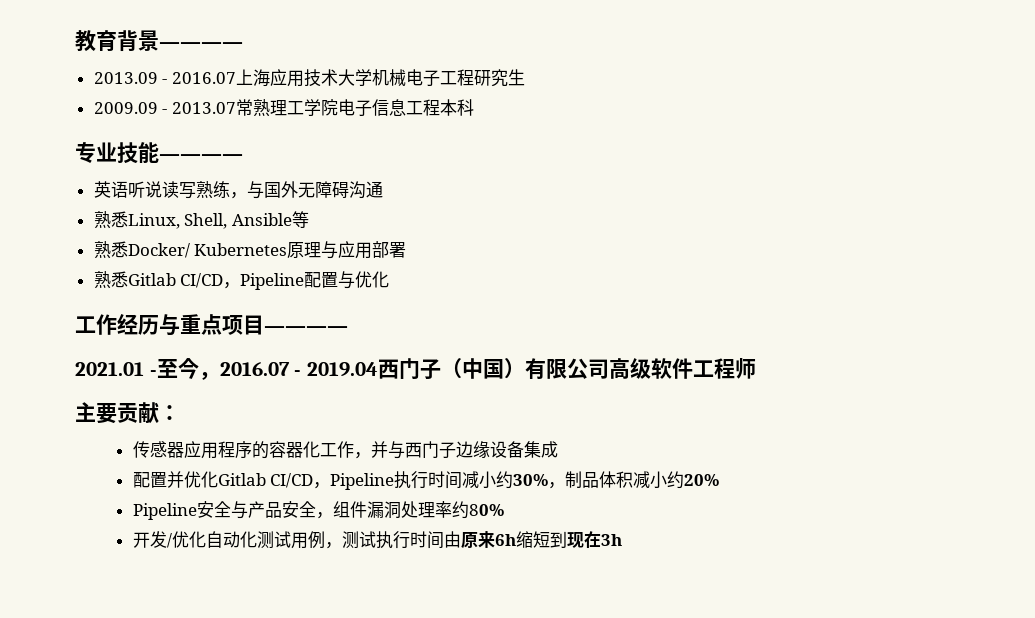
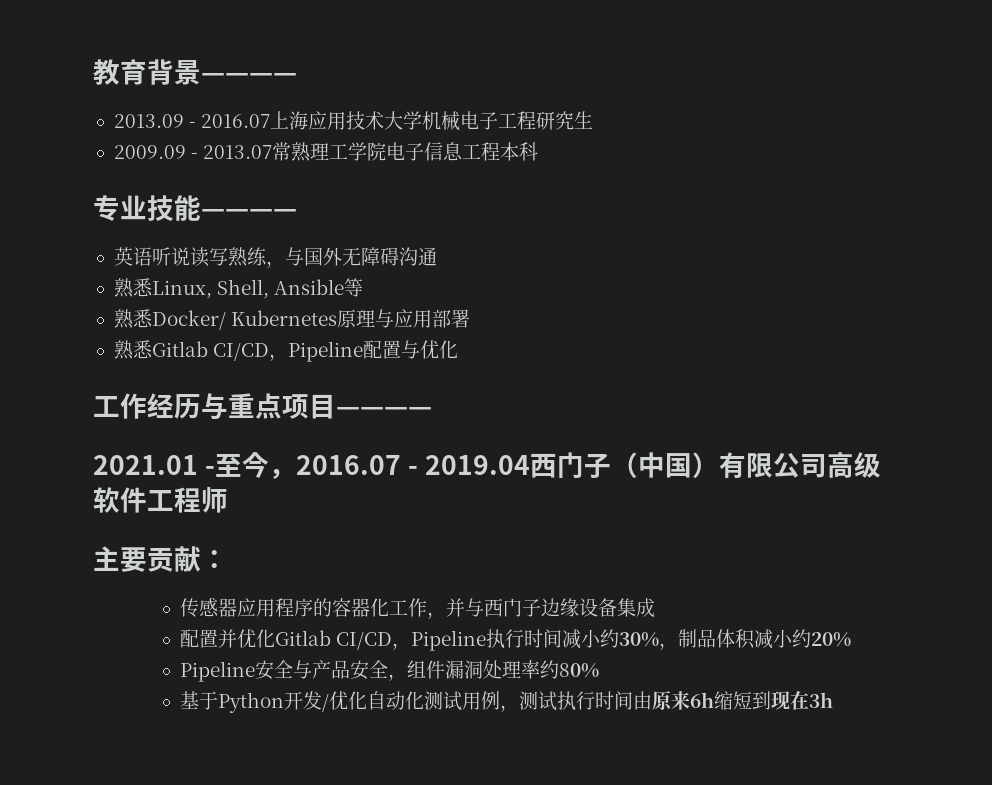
- 开发/优化自动化测试用例，测试执行时间由原来6h缩短到现在3h
+ 基于Python开发/优化自动化测试用例，测试执行时间由原来6h缩短到现在3h

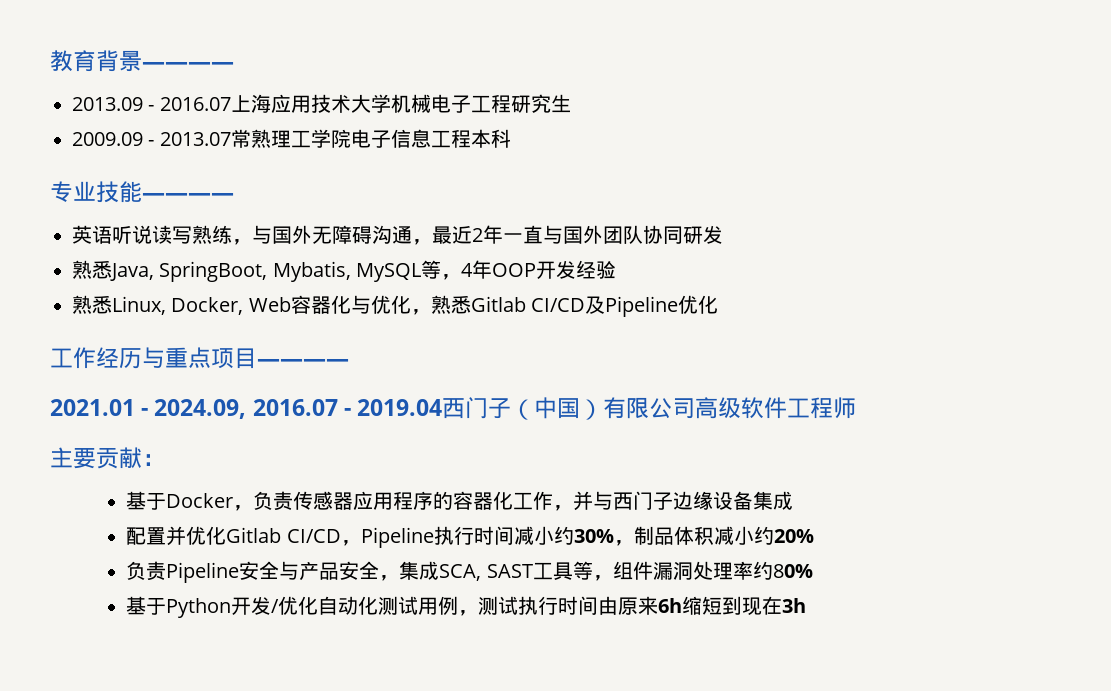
- 英语听说读写熟练，与国外无障碍沟通
- 熟悉Linux, Shell, Ansible等
- 熟悉Docker/ Kubernetes原理与应用部署
- 熟悉Gitlab CI/CD，Pipeline配置与优化
+ 英语听说读写熟练，与国外无障碍沟通，最近2年一直与国外团队协同研发
+ 熟悉Java, SpringBoot, Mybatis, MySQL等，4年OOP开发经验
+ 熟悉Linux, Docker, Web容器化与优化，熟悉Gitlab CI/CD及Pipeline优化
- 2021.01 -至今，2016.07 - 2019.04西门子（中国）有限公司高级软件工程师
+ 2021.01 - 2024.09, 2016.07 - 2019.04西门子（中国）有限公司高级软件工程师
- 传感器应用程序的容器化工作，并与西门子边缘设备集成
+ 基于Docker，负责传感器应用程序的容器化工作，并与西门子边缘设备集成
- Pipeline安全与产品安全，组件漏洞处理率约80%
+ 负责Pipeline安全与产品安全，集成SCA, SAST工具等，组件漏洞处理率约80%

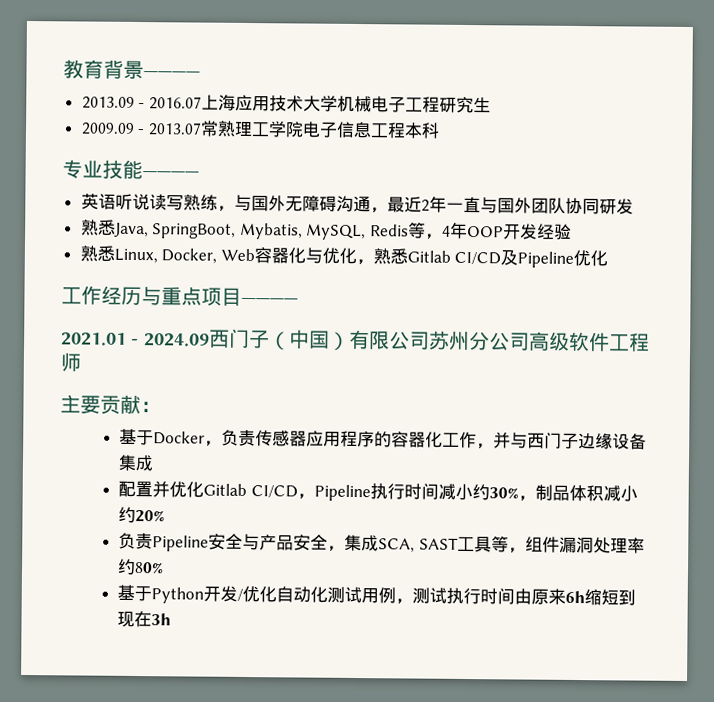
- 熟悉Java, SpringBoot, Mybatis, MySQL等，4年OOP开发经验
+ 熟悉Java, SpringBoot, Mybatis, MySQL, Redis等，4年OOP开发经验
- 2021.01 - 2024.09, 2016.07 - 2019.04西门子（中国）有限公司高级软件工程师
+ 2021.01 - 2024.09西门子（中国）有限公司苏州分公司高级软件工程师

